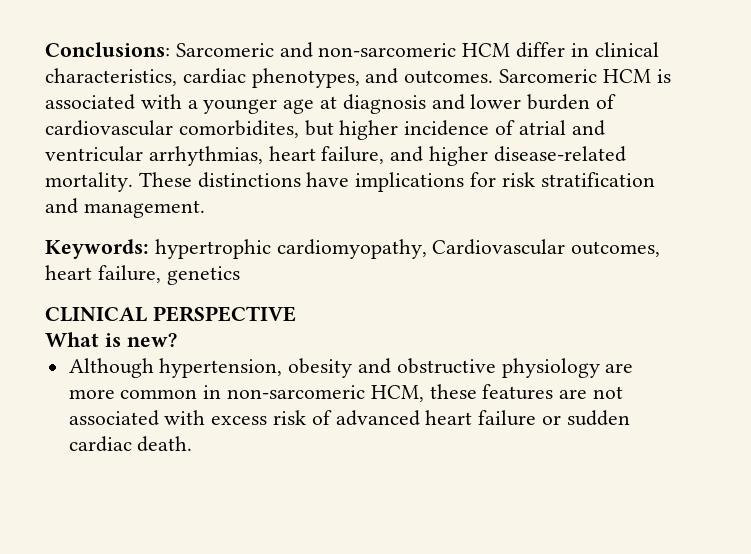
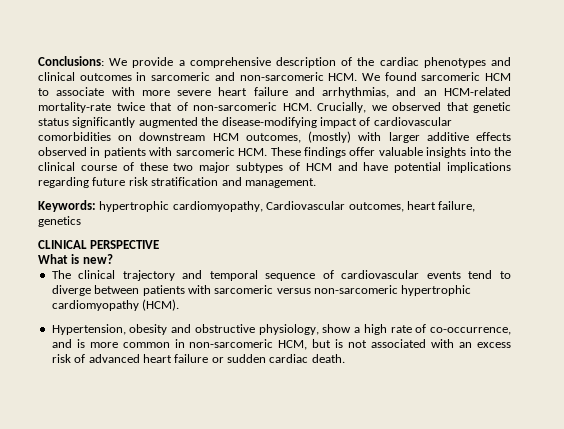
- Conclusions: Sarcomeric and non-sarcomeric HCM differ in clinical characteristics, cardiac phenotypes, and outcomes. Sarcomeric HCM is associated with a younger age at diagnosis and lower burden of cardiovascular comorbidites, but higher incidence of atrial and ventricular arrhythmias, heart failure, and higher disease-related mortality. These distinctions have implications for risk stratification and management.
+ Conclusions: We provide a comprehensive description of the cardiac phenotypes and clinical outcomes in sarcomeric and non-sarcomeric HCM. We found sarcomeric HCM to associate with more severe heart failure and arrhythmias, and an HCM-related mortality-rate twice that of non-sarcomeric HCM. Crucially, we observed that genetic status significantly augmented the disease-modifying impact of cardiovascular comorbidities on downstream HCM outcomes, (mostly) with larger additive effects observed in patients with sarcomeric HCM. These findings offer valuable insights into the clinical course of these two major subtypes of HCM and have potential implications regarding future risk stratification and management.
- Although hypertension, obesity and obstructive physiology are more common in non-sarcomeric HCM, these features are not associated with excess risk of advanced heart failure or sudden cardiac death.
+ The clinical trajectory and temporal sequence of cardiovascular events tend to diverge between patients with sarcomeric versus non-sarcomeric hypertrophic cardiomyopathy (HCM).
+ Hypertension, obesity and obstructive physiology, show a high rate of co-occurrence, and is more common in non-sarcomeric HCM, but is not associated with an excess risk of advanced heart failure or sudden cardiac death.

